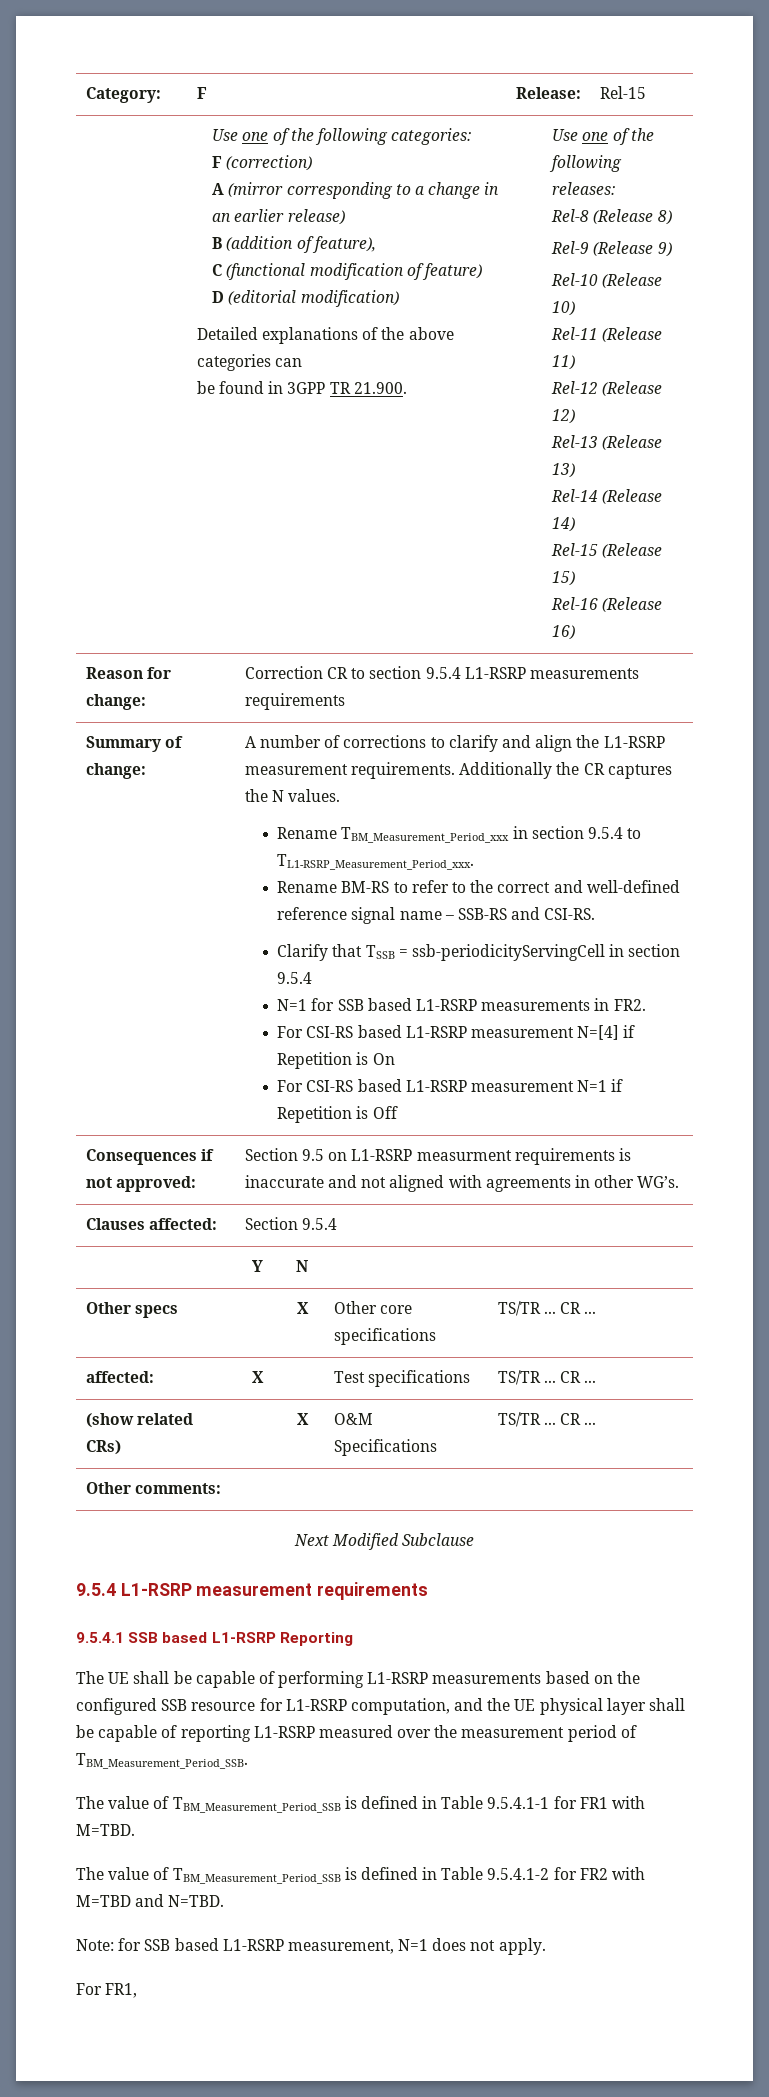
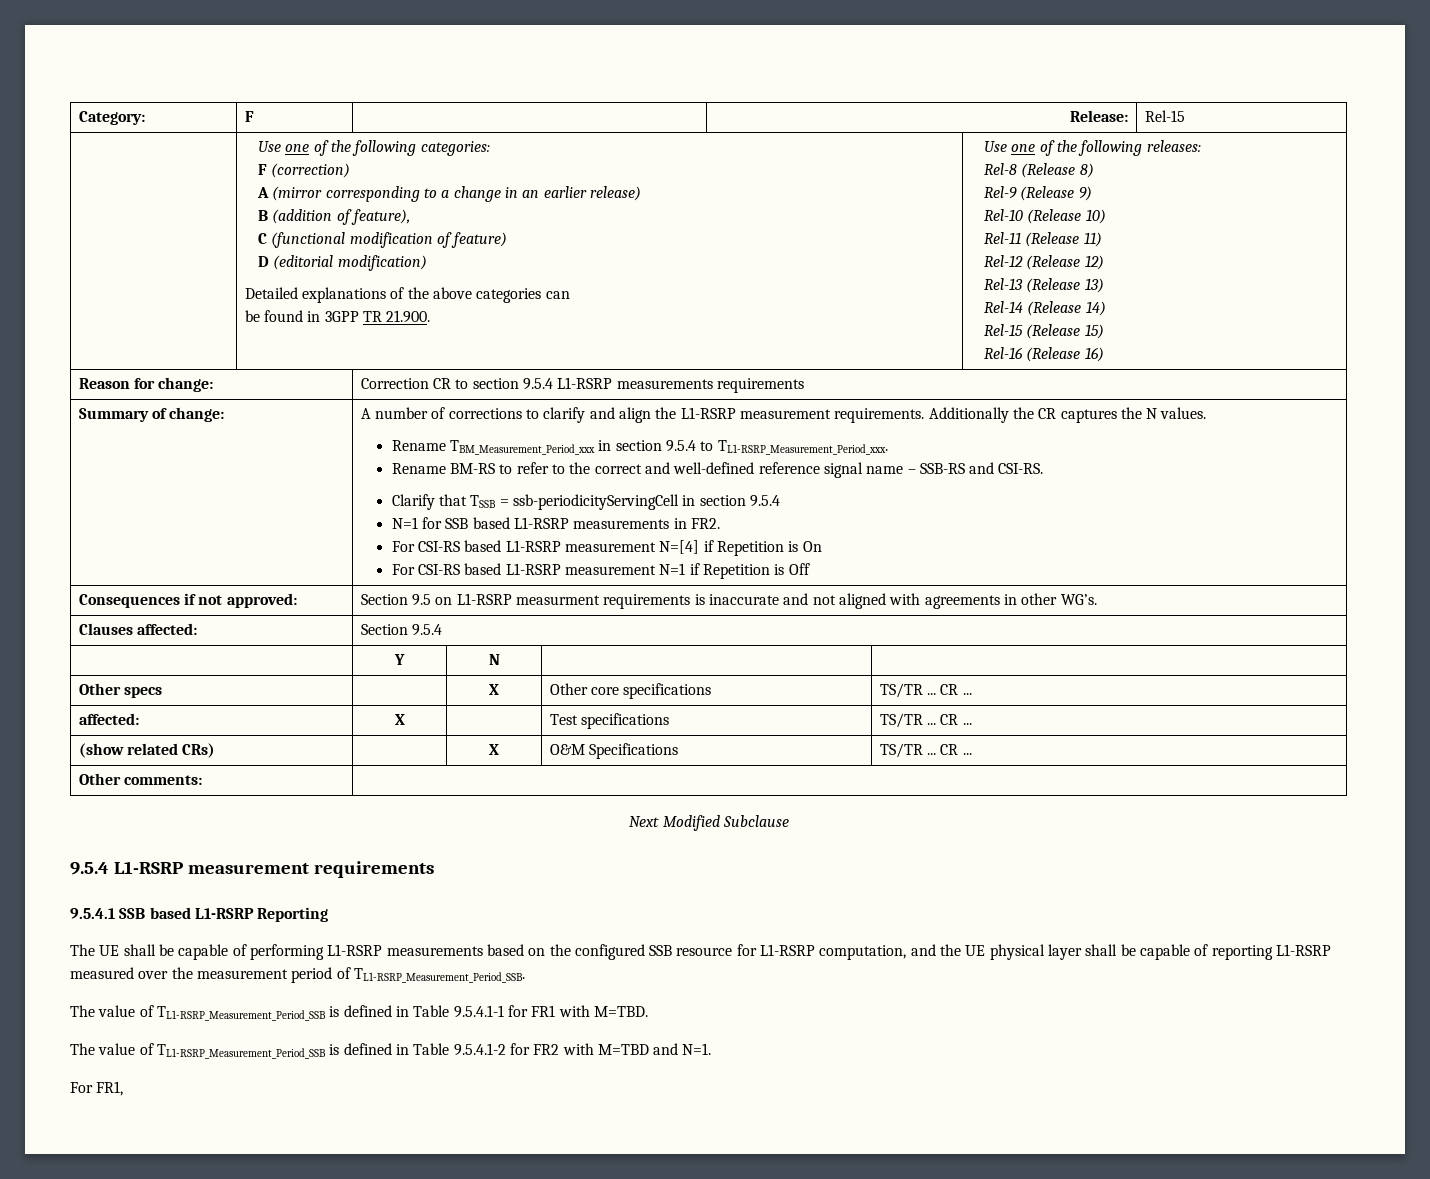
- The UE shall be capable of performing L1-RSRP measurements based on the configured SSB resource for L1-RSRP computation, and the UE physical layer shall be capable of reporting L1-RSRP measured over the measurement period of TBM_Measurement_Period_SSB.
- The value of TBM_Measurement_Period_SSB is defined in Table 9.5.4.1-1 for FR1 with M=TBD.
+ The UE shall be capable of performing L1-RSRP measurements based on the configured SSB resource for L1-RSRP computation, and the UE physical layer shall be capable of reporting L1-RSRP measured over the measurement period of TL1-RSRP_Measurement_Period_SSB.
+ The value of TL1-RSRP_Measurement_Period_SSB is defined in Table 9.5.4.1-1 for FR1 with M=TBD.
- The value of TBM_Measurement_Period_SSB is defined in Table 9.5.4.1-2 for FR2 with M=TBD and N=TBD.
- Note: for SSB based L1-RSRP measurement, N=1 does not apply.
+ The value of TL1-RSRP_Measurement_Period_SSB is defined in Table 9.5.4.1-2 for FR2 with M=TBD and N=1.

